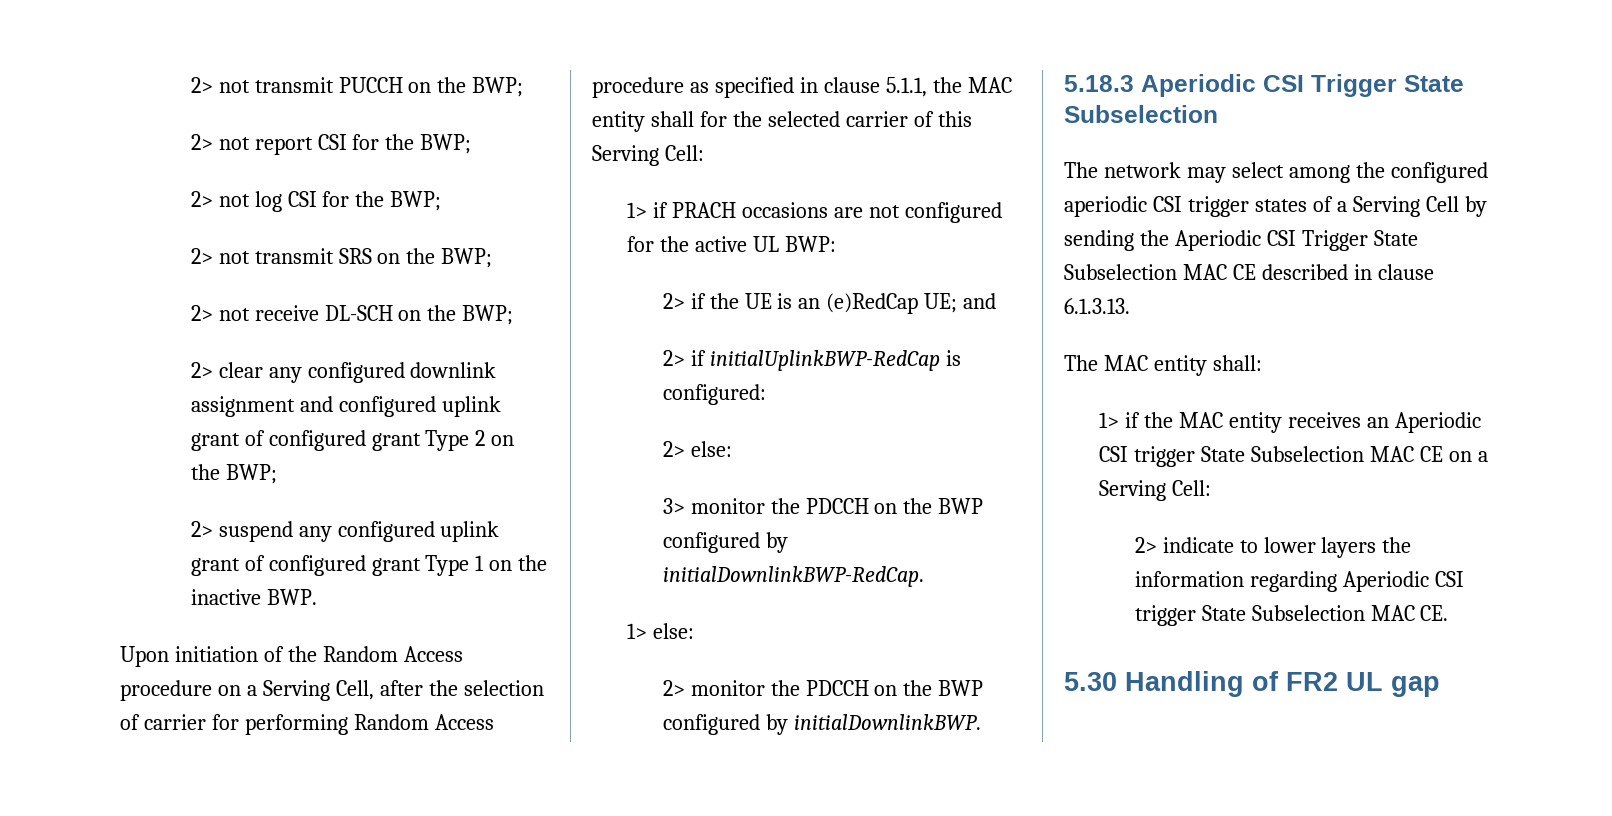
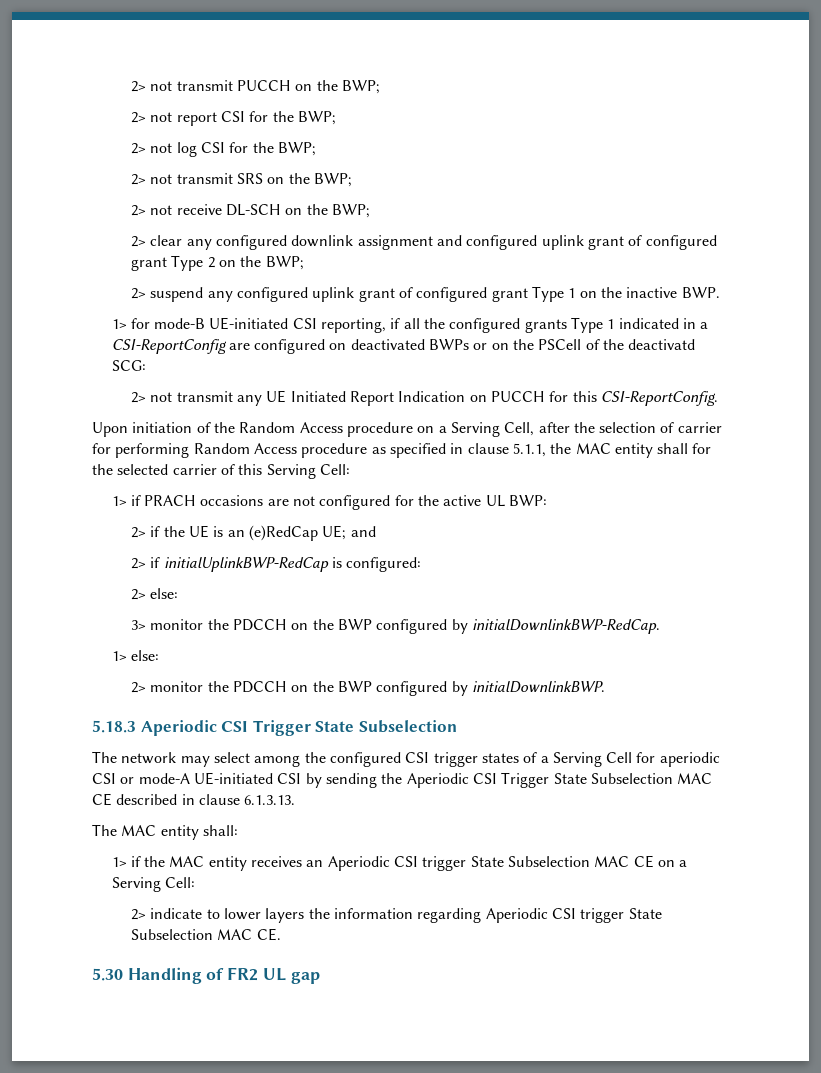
+ 1> for mode-B UE-initiated CSI reporting, if all the configured grants Type 1 indicated in a CSI-ReportConfig are configured on deactivated BWPs or on the PSCell of the deactivatd SCG:
+ 2> not transmit any UE Initiated Report Indication on PUCCH for this CSI-ReportConfig.
- The network may select among the configured aperiodic CSI trigger states of a Serving Cell by sending the Aperiodic CSI Trigger State Subselection MAC CE described in clause 6.1.3.13.
+ The network may select among the configured CSI trigger states of a Serving Cell for aperiodic CSI or mode-A UE-initiated CSI by sending the Aperiodic CSI Trigger State Subselection MAC CE described in clause 6.1.3.13.

